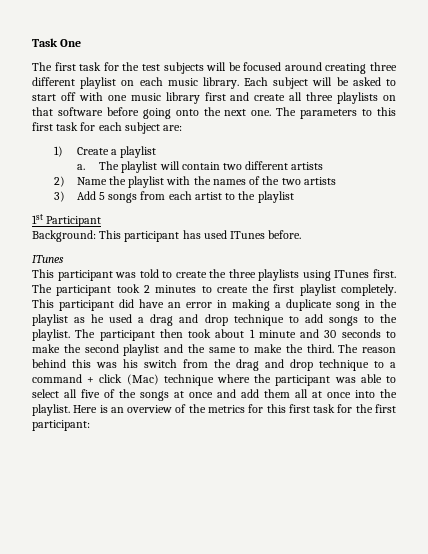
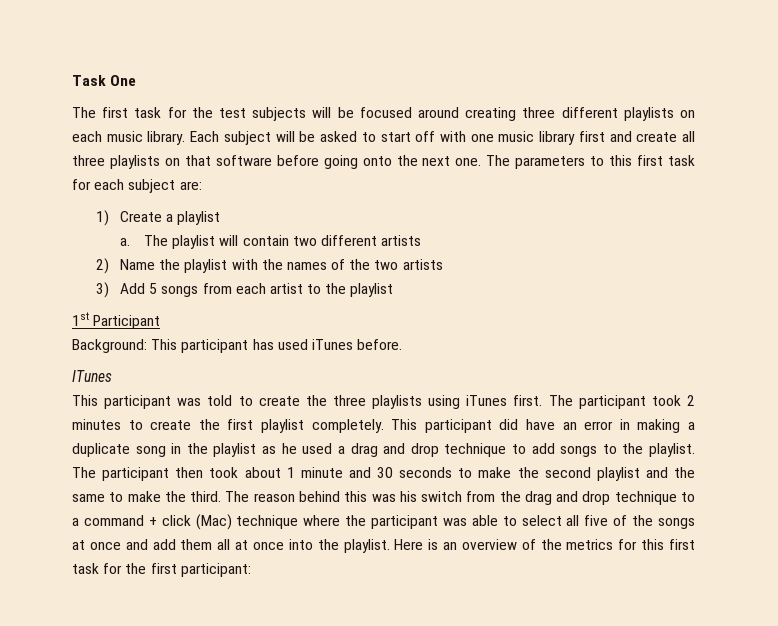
- The first task for the test subjects will be focused around creating three different playlist on each music library.
+ The first task for the test subjects will be focused around creating three different playlists on each music library.
- Background: This participant has used ITunes before.
+ Background: This participant has used iTunes before.
- This participant was told to create the three playlists using ITunes first.
+ This participant was told to create the three playlists using iTunes first.

